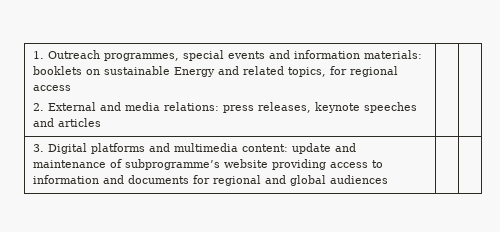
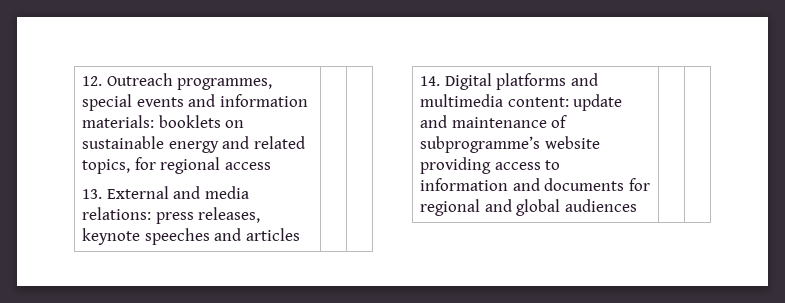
- 1. Outreach programmes, special events and information materials: booklets on sustainable Energy and related topics, for regional access
- 2. External and media relations: press releases, keynote speeches and articles | |
+ 12. Outreach programmes, special events and information materials: booklets on sustainable energy and related topics, for regional access
+ 13. External and media relations: press releases, keynote speeches and articles | |
- 3. Digital platforms and multimedia content: update and maintenance of subprogramme’s website providing access to information and documents for regional and global audiences | |
+ 14. Digital platforms and multimedia content: update and maintenance of subprogramme’s website providing access to information and documents for regional and global audiences | |

